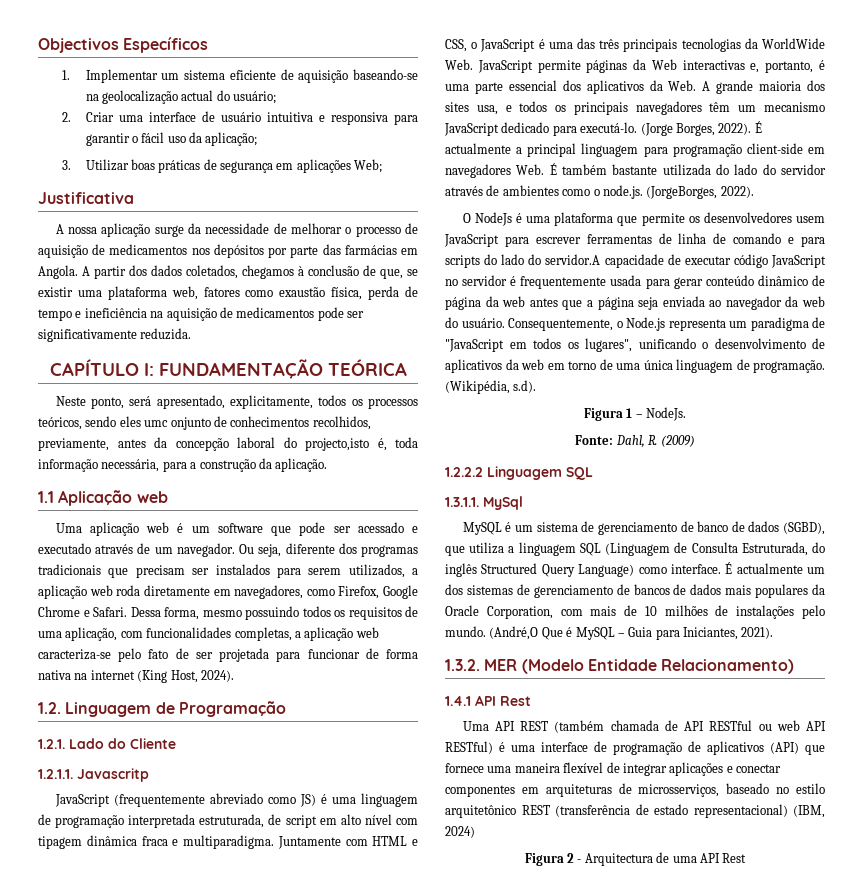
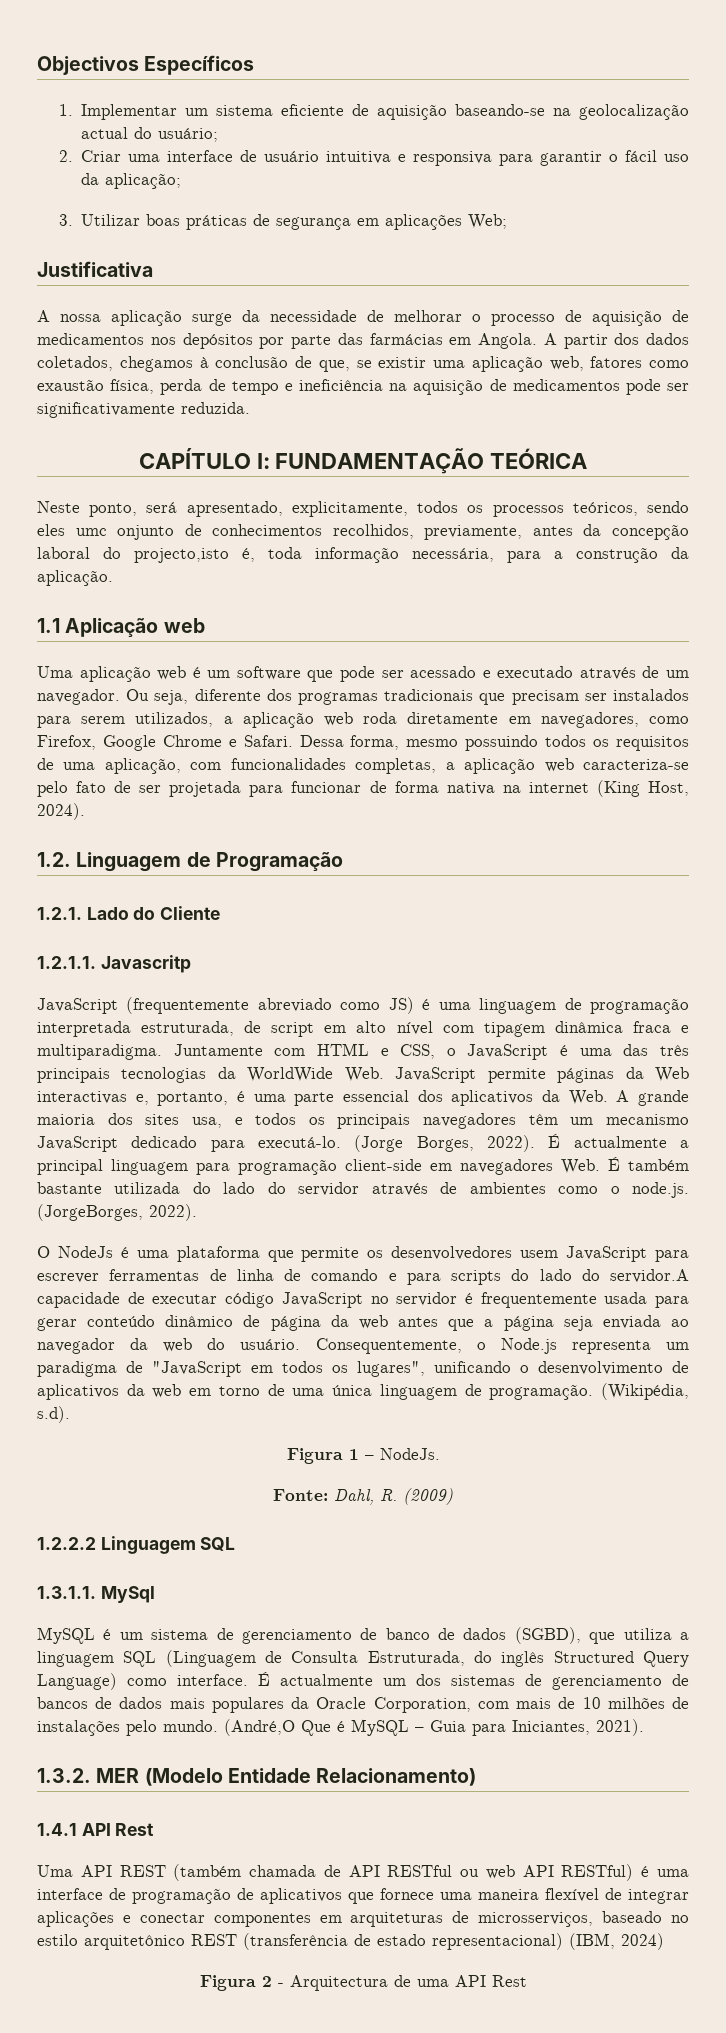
- A partir dos dados coletados, chegamos à conclusão de que, se existir uma plataforma web, fatores como exaustão física, perda de tempo e ineficiência na aquisição de medicamentos pode ser significativamente reduzida.
+ A partir dos dados coletados, chegamos à conclusão de que, se existir uma aplicação web, fatores como exaustão física, perda de tempo e ineficiência na aquisição de medicamentos pode ser significativamente reduzida.
- Uma API REST (também chamada de API RESTful ou web API RESTful) é uma interface de programação de aplicativos (API) que fornece uma maneira flexível de integrar aplicações e conectar componentes em arquiteturas de microsserviços, baseado no estilo arquitetônico REST (transferência de estado representacional) (IBM, 2024)
+ Uma API REST (também chamada de API RESTful ou web API RESTful) é uma interface de programação de aplicativos que fornece uma maneira flexível de integrar aplicações e conectar componentes em arquiteturas de microsserviços, baseado no estilo arquitetônico REST (transferência de estado representacional) (IBM, 2024)

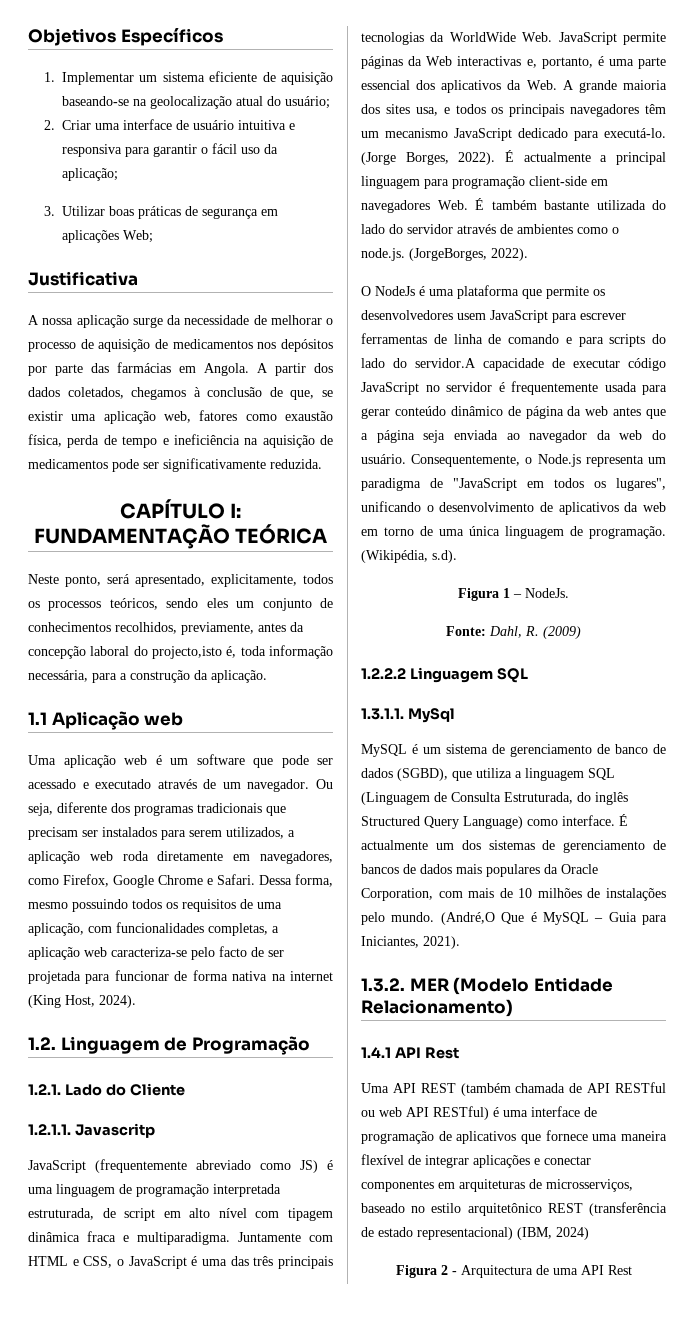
- Objectivos Específicos
+ Objetivos Específicos
- 1. Implementar um sistema eficiente de aquisição baseando-se na geolocalização actual do usuário;
+ 1. Implementar um sistema eficiente de aquisição baseando-se na geolocalização atual do usuário;
- Neste ponto, será apresentado, explicitamente, todos os processos teóricos, sendo eles umc onjunto de conhecimentos recolhidos, previamente, antes da concepção laboral do projecto,isto é, toda informação necessária, para a construção da aplicação.
+ Neste ponto, será apresentado, explicitamente, todos os processos teóricos, sendo eles um conjunto de conhecimentos recolhidos, previamente, antes da concepção laboral do projecto,isto é, toda informação necessária, para a construção da aplicação.
- Dessa forma, mesmo possuindo todos os requisitos de uma aplicação, com funcionalidades completas, a aplicação web caracteriza-se pelo fato de ser projetada para funcionar de forma nativa na internet (King Host, 2024).
+ Dessa forma, mesmo possuindo todos os requisitos de uma aplicação, com funcionalidades completas, a aplicação web caracteriza-se pelo facto de ser projetada para funcionar de forma nativa na internet (King Host, 2024).

